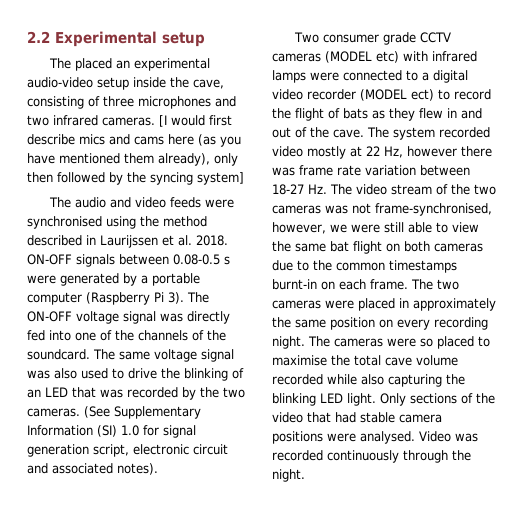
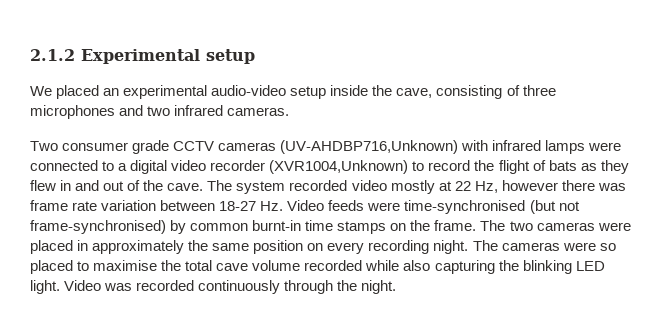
- 2.2 Experimental setup
+ 2.1.2 Experimental setup
- The placed an experimental audio-video setup inside the cave, consisting of three microphones and two infrared cameras. [I would first describe mics and cams here (as you have mentioned them already), only then followed by the syncing system]
- The audio and video feeds were synchronised using the method described in Laurijssen et al. 2018. ON-OFF signals between 0.08-0.5 s were generated by a portable computer (Raspberry Pi 3). The ON-OFF voltage signal was directly fed into one of the channels of the soundcard. The same voltage signal was also used to drive the blinking of an LED that was recorded by the two cameras. (See Supplementary Information (SI) 1.0 for signal generation script, electronic circuit and associated notes).
+ We placed an experimental audio-video setup inside the cave, consisting of three microphones and two infrared cameras.
- Two consumer grade CCTV cameras (MODEL etc) with infrared lamps were connected to a digital video recorder (MODEL ect) to record the flight of bats as they flew in and out of the cave.
+ Two consumer grade CCTV cameras (UV-AHDBP716,Unknown) with infrared lamps were connected to a digital video recorder (XVR1004,Unknown) to record the flight of bats as they flew in and out of the cave.
- The system recorded video mostly at 22 Hz, however there was frame rate variation between 18-27 Hz. The video stream of the two cameras was not frame-synchronised, however, we were still able to view the same bat flight on both cameras due to the common timestamps burnt-in on each frame.
+ The system recorded video mostly at 22 Hz, however there was frame rate variation between 18-27 Hz. Video feeds were time-synchronised (but not frame-synchronised) by common burnt-in time stamps on the frame.
- Only sections of the video that had stable camera positions were analysed.

